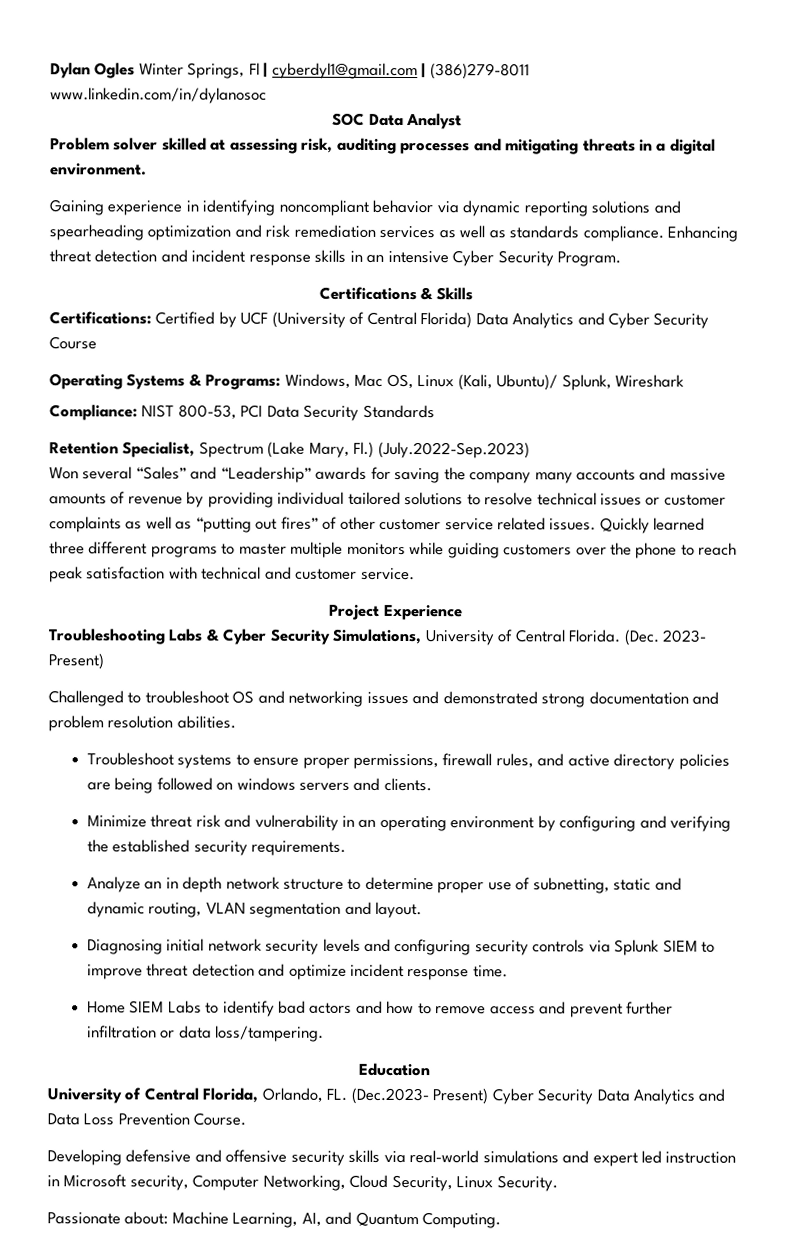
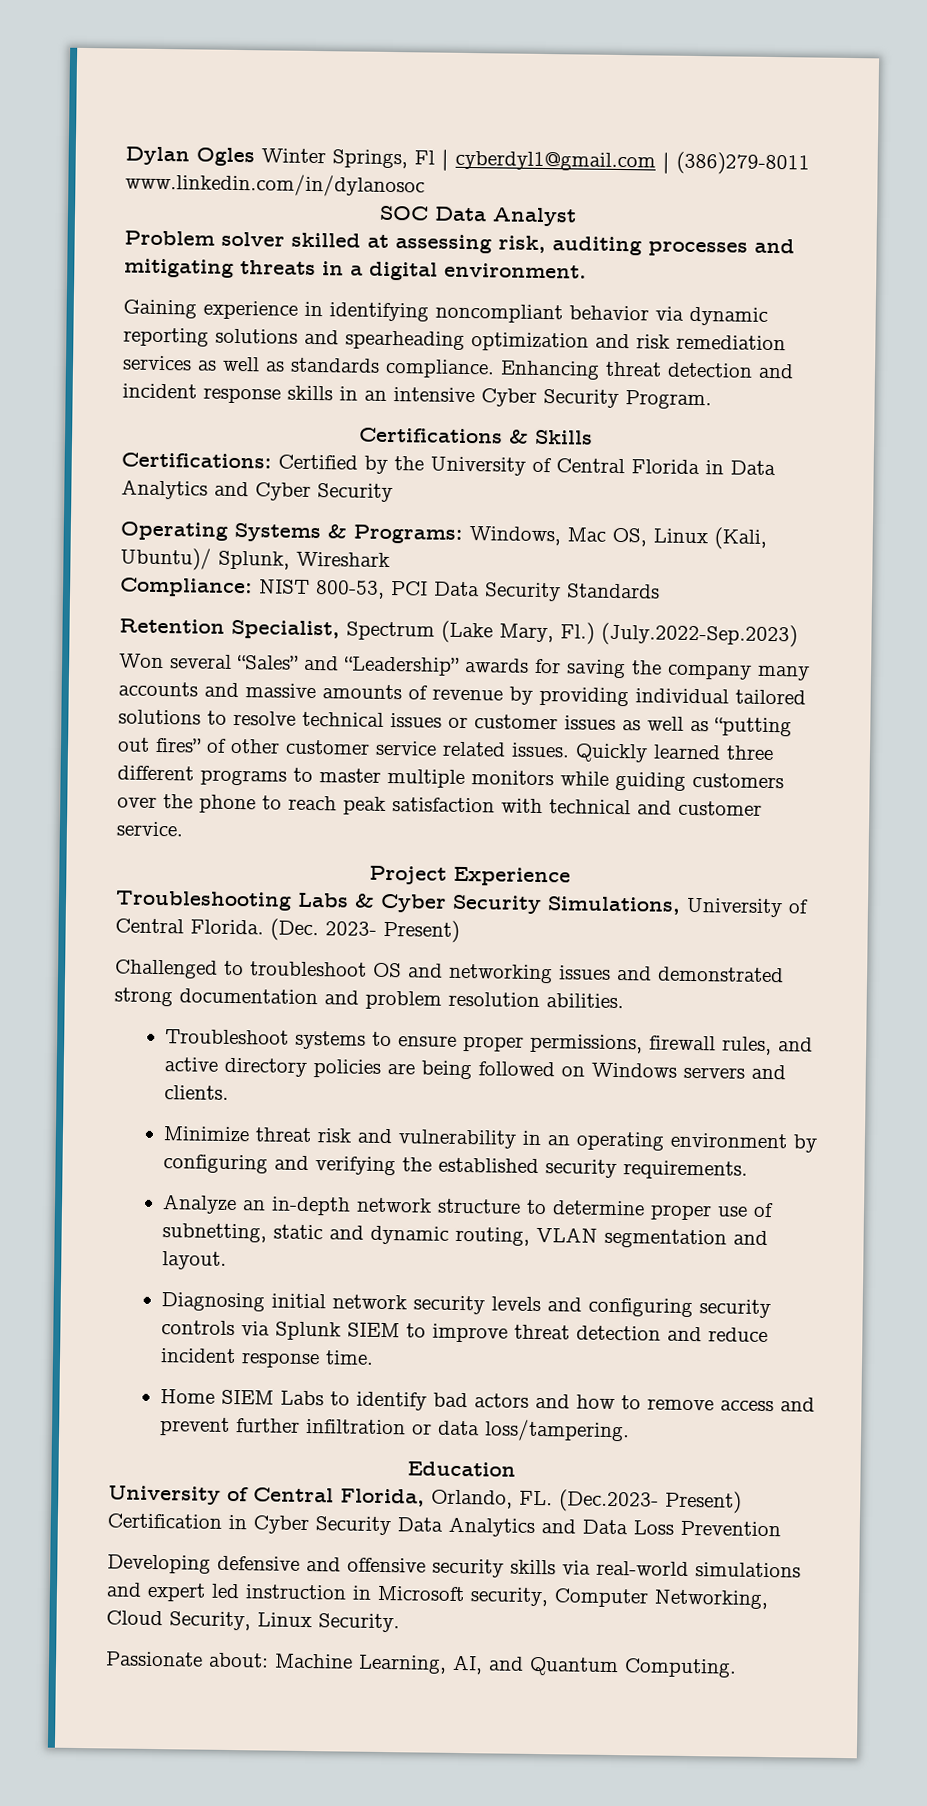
- Certifications: Certified by UCF (University of Central Florida) Data Analytics and Cyber Security Course
+ Certifications: Certified by the University of Central Florida in Data Analytics and Cyber Security
- Won several “Sales” and “Leadership” awards for saving the company many accounts and massive amounts of revenue by providing individual tailored solutions to resolve technical issues or customer complaints as well as “putting out fires” of other customer service related issues.
+ Won several “Sales” and “Leadership” awards for saving the company many accounts and massive amounts of revenue by providing individual tailored solutions to resolve technical issues or customer issues as well as “putting out fires” of other customer service related issues.
- Troubleshoot systems to ensure proper permissions, firewall rules, and active directory policies are being followed on windows servers and clients.
+ Troubleshoot systems to ensure proper permissions, firewall rules, and active directory policies are being followed on Windows servers and clients.
- Analyze an in depth network structure to determine proper use of subnetting, static and dynamic routing, VLAN segmentation and layout.
+ Analyze an in-depth network structure to determine proper use of subnetting, static and dynamic routing, VLAN segmentation and layout.
- Diagnosing initial network security levels and configuring security controls via Splunk SIEM to improve threat detection and optimize incident response time.
+ Diagnosing initial network security levels and configuring security controls via Splunk SIEM to improve threat detection and reduce incident response time.
- University of Central Florida, Orlando, FL. (Dec.2023- Present) Cyber Security Data Analytics and Data Loss Prevention Course.
+ University of Central Florida, Orlando, FL. (Dec.2023- Present) Certification in Cyber Security Data Analytics and Data Loss Prevention

